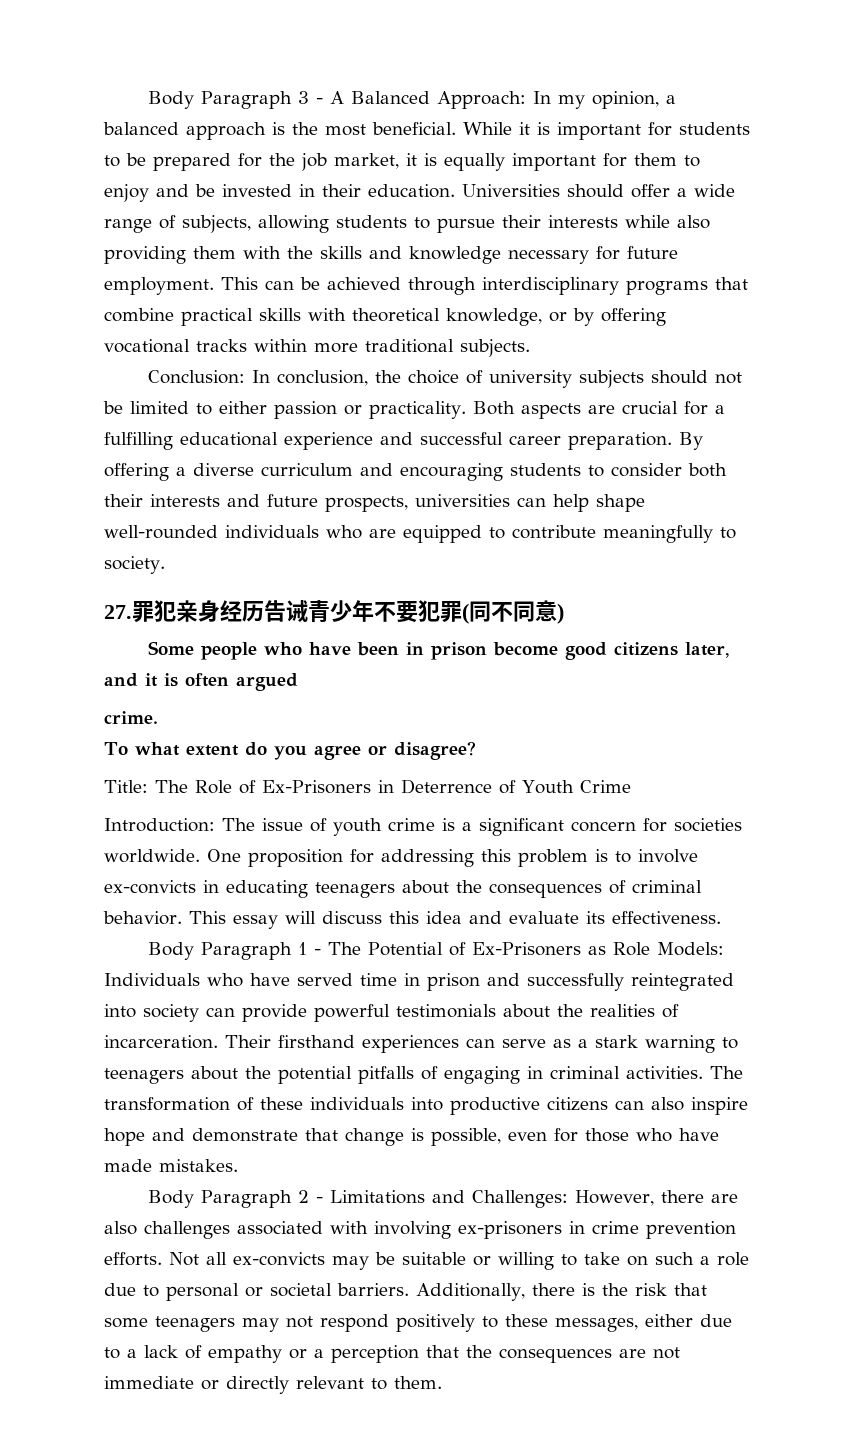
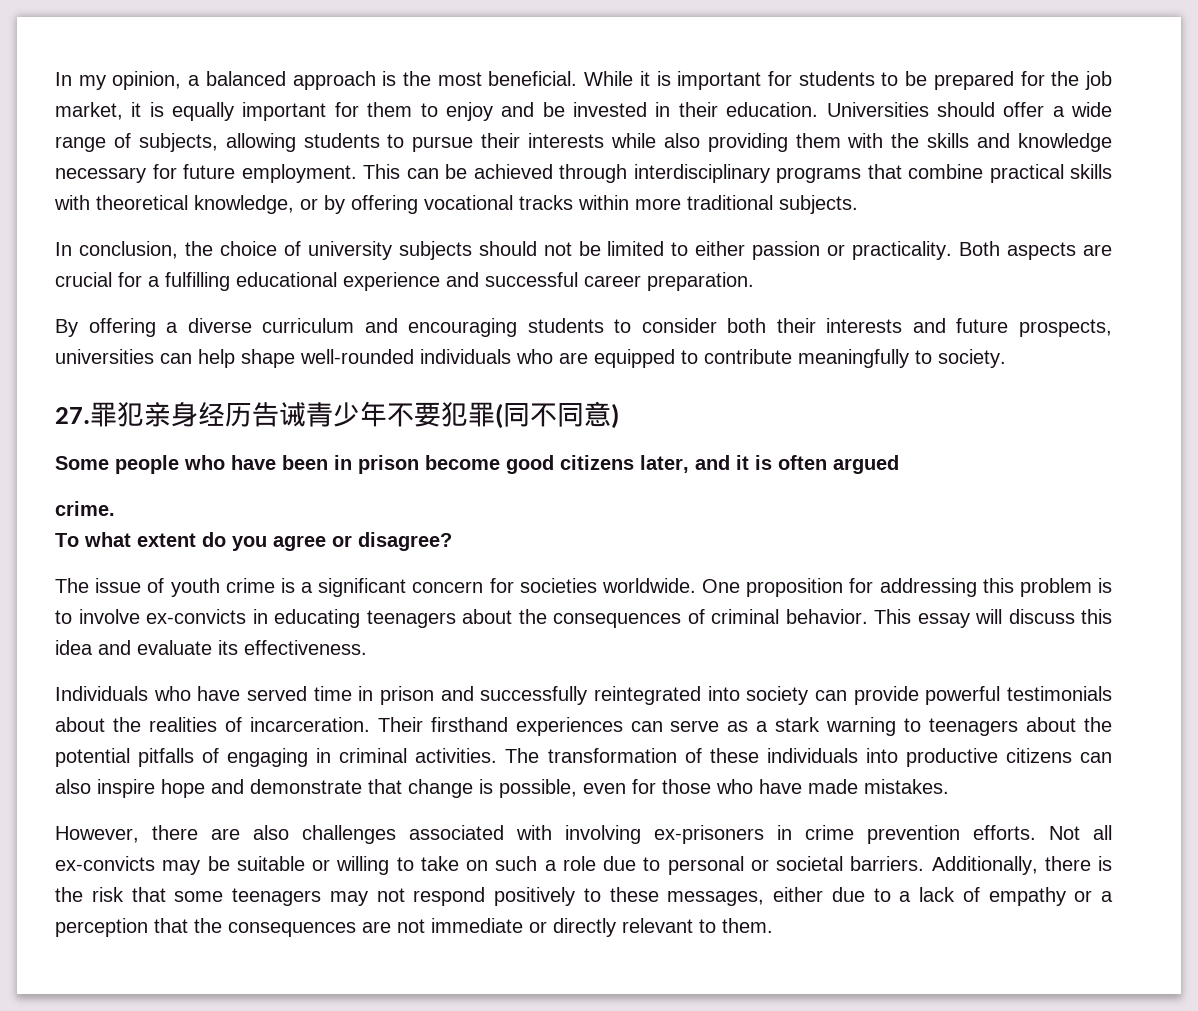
- Body Paragraph 3 - A Balanced Approach: In my opinion, a balanced approach is the most beneficial.
+ In my opinion, a balanced approach is the most beneficial.
- Conclusion: In conclusion, the choice of university subjects should not be limited to either passion or practicality.
+ In conclusion, the choice of university subjects should not be limited to either passion or practicality.
- Both aspects are crucial for a fulfilling educational experience and successful career preparation. By offering a diverse curriculum and encouraging students to consider both their interests and future prospects, universities can help shape well-rounded individuals who are equipped to contribute meaningfully to society.
+ Both aspects are crucial for a fulfilling educational experience and successful career preparation.
+ By offering a diverse curriculum and encouraging students to consider both their interests and future prospects, universities can help shape well-rounded individuals who are equipped to contribute meaningfully to society.
- Title: The Role of Ex-Prisoners in Deterrence of Youth Crime
- Introduction: The issue of youth crime is a significant concern for societies worldwide.
+ The issue of youth crime is a significant concern for societies worldwide.
- Body Paragraph 1 - The Potential of Ex-Prisoners as Role Models: Individuals who have served time in prison and successfully reintegrated into society can provide powerful testimonials about the realities of incarceration.
+ Individuals who have served time in prison and successfully reintegrated into society can provide powerful testimonials about the realities of incarceration.
- Body Paragraph 2 - Limitations and Challenges: However, there are also challenges associated with involving ex-prisoners in crime prevention efforts.
+ However, there are also challenges associated with involving ex-prisoners in crime prevention efforts.

